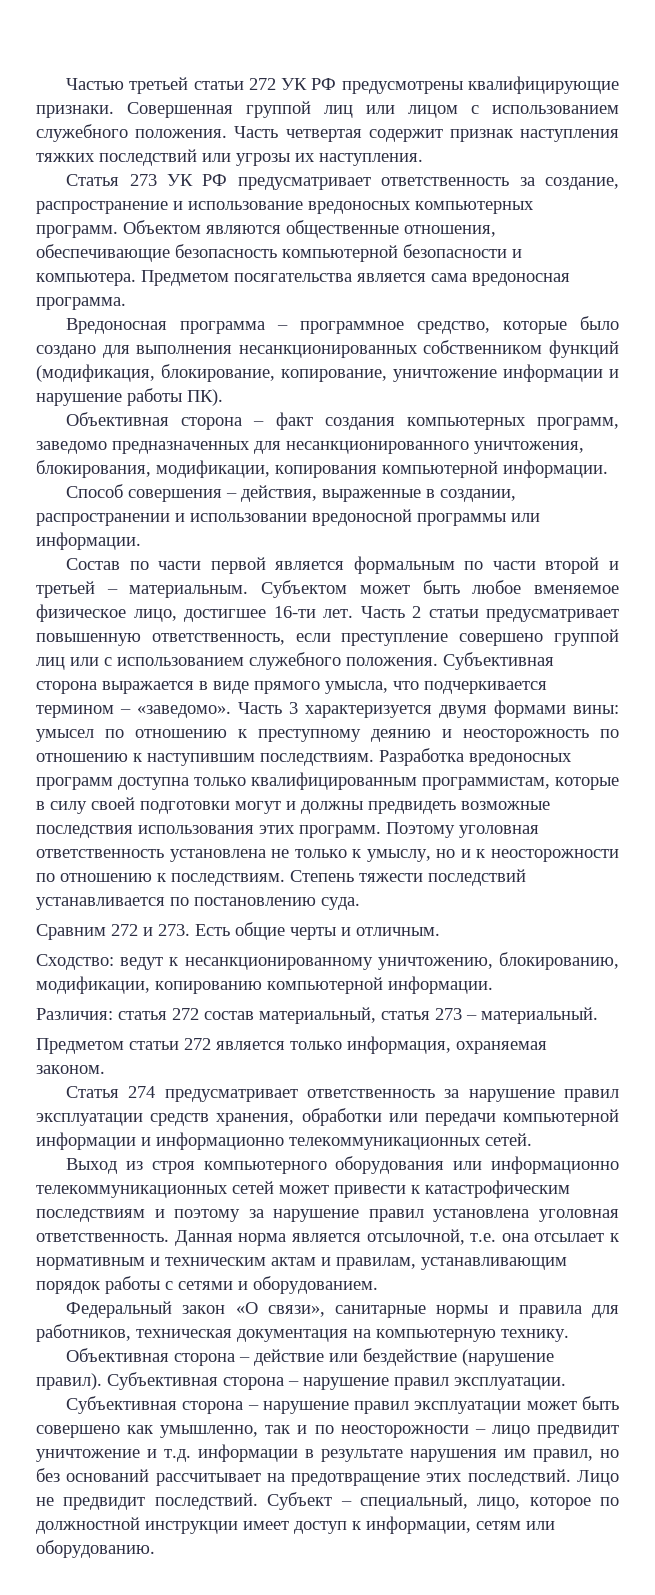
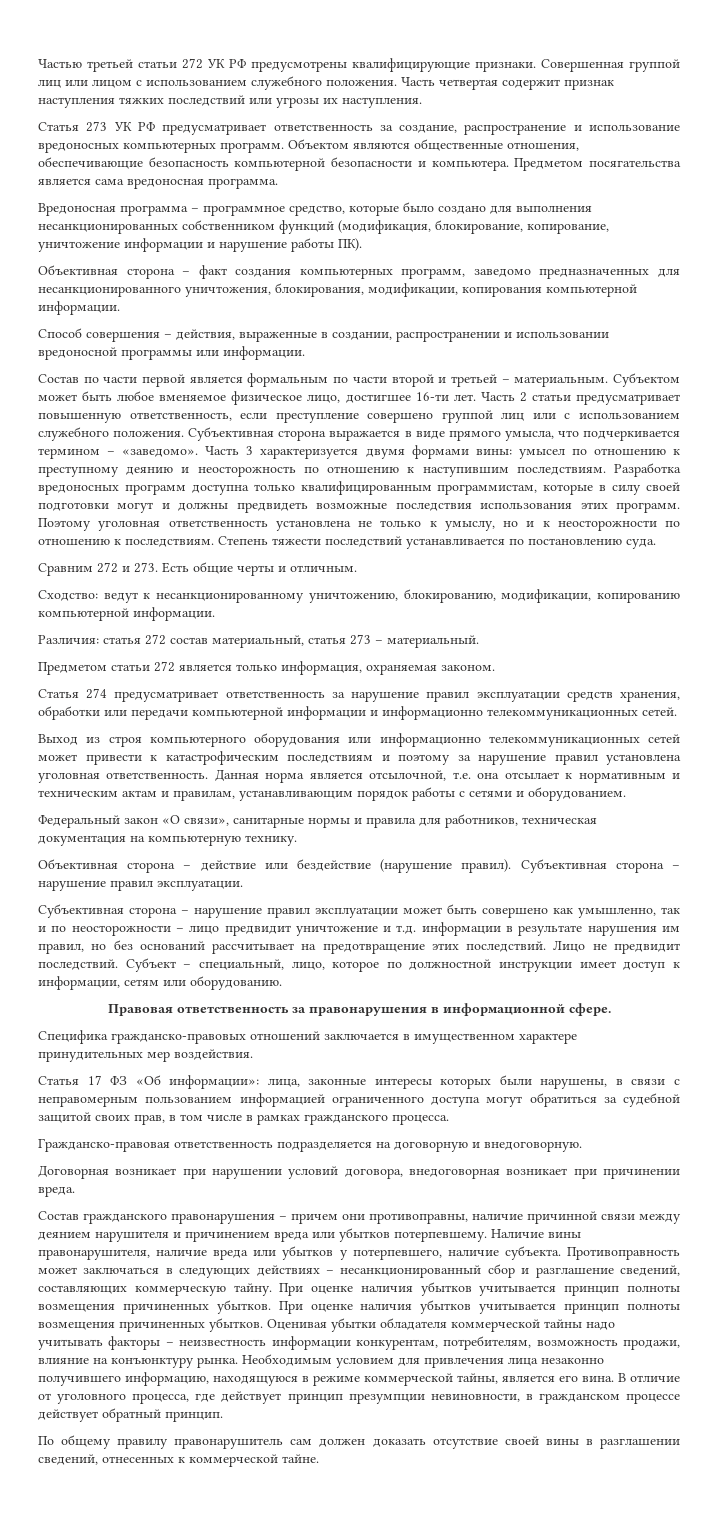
+ Правовая ответственность за правонарушения в информационной сфере.
+ Специфика гражданско-правовых отношений заключается в имущественном характере принудительных мер воздействия.
+ Статья 17 ФЗ «Об информации»: лица, законные интересы которых были нарушены, в связи с неправомерным пользованием информацией ограниченного доступа могут обратиться за судебной защитой своих прав, в том числе в рамках гражданского процесса.
+ Гражданско-правовая ответственность подразделяется на договорную и внедоговорную.
+ Договорная возникает при нарушении условий договора, внедоговорная возникает при причинении вреда.
+ Состав гражданского правонарушения – причем они противоправны, наличие причинной связи между деянием нарушителя и причинением вреда или убытков потерпевшему. Наличие вины правонарушителя, наличие вреда или убытков у потерпевшего, наличие субъекта. Противоправность может заключаться в следующих действиях – несанкционированный сбор и разглашение сведений, составляющих коммерческую тайну. При оценке наличия убытков учитывается принцип полноты возмещения причиненных убытков. При оценке наличия убытков учитывается принцип полноты возмещения причиненных убытков. Оценивая убытки обладателя коммерческой тайны надо учитывать факторы – неизвестность информации конкурентам, потребителям, возможность продажи, влияние на конъюнктуру рынка. Необходимым условием для привлечения лица незаконно получившего информацию, находящуюся в режиме коммерческой тайны, является его вина. В отличие от уголовного процесса, где действует принцип презумпции невиновности, в гражданском процессе действует обратный принцип.
+ По общему правилу правонарушитель сам должен доказать отсутствие своей вины в разглашении сведений, отнесенных к коммерческой тайне.

